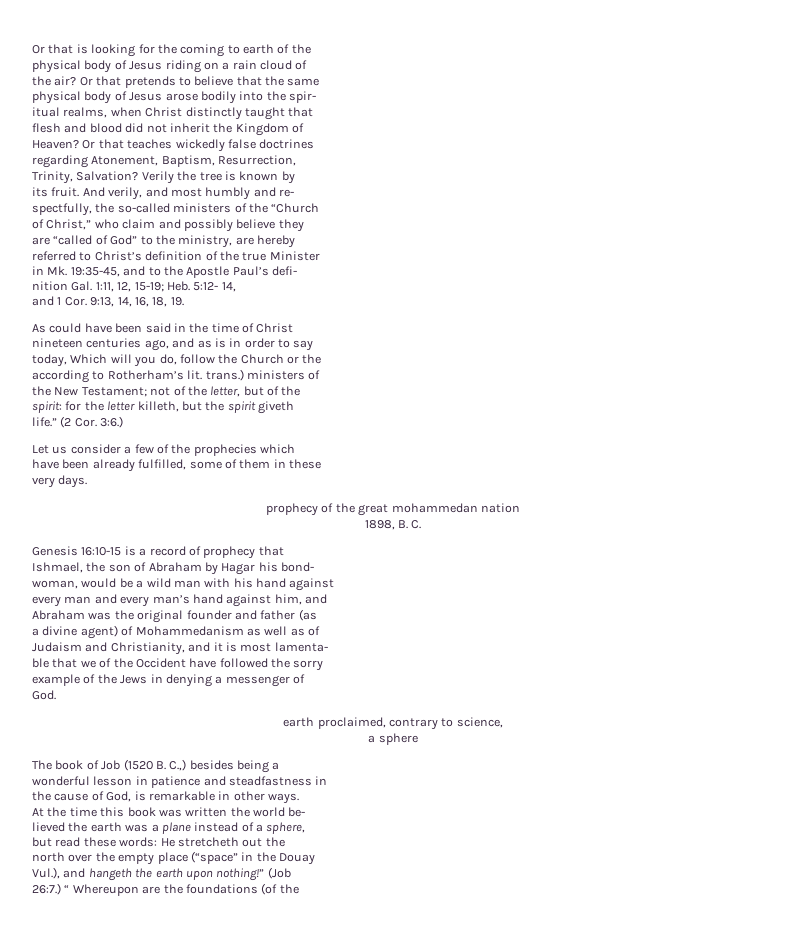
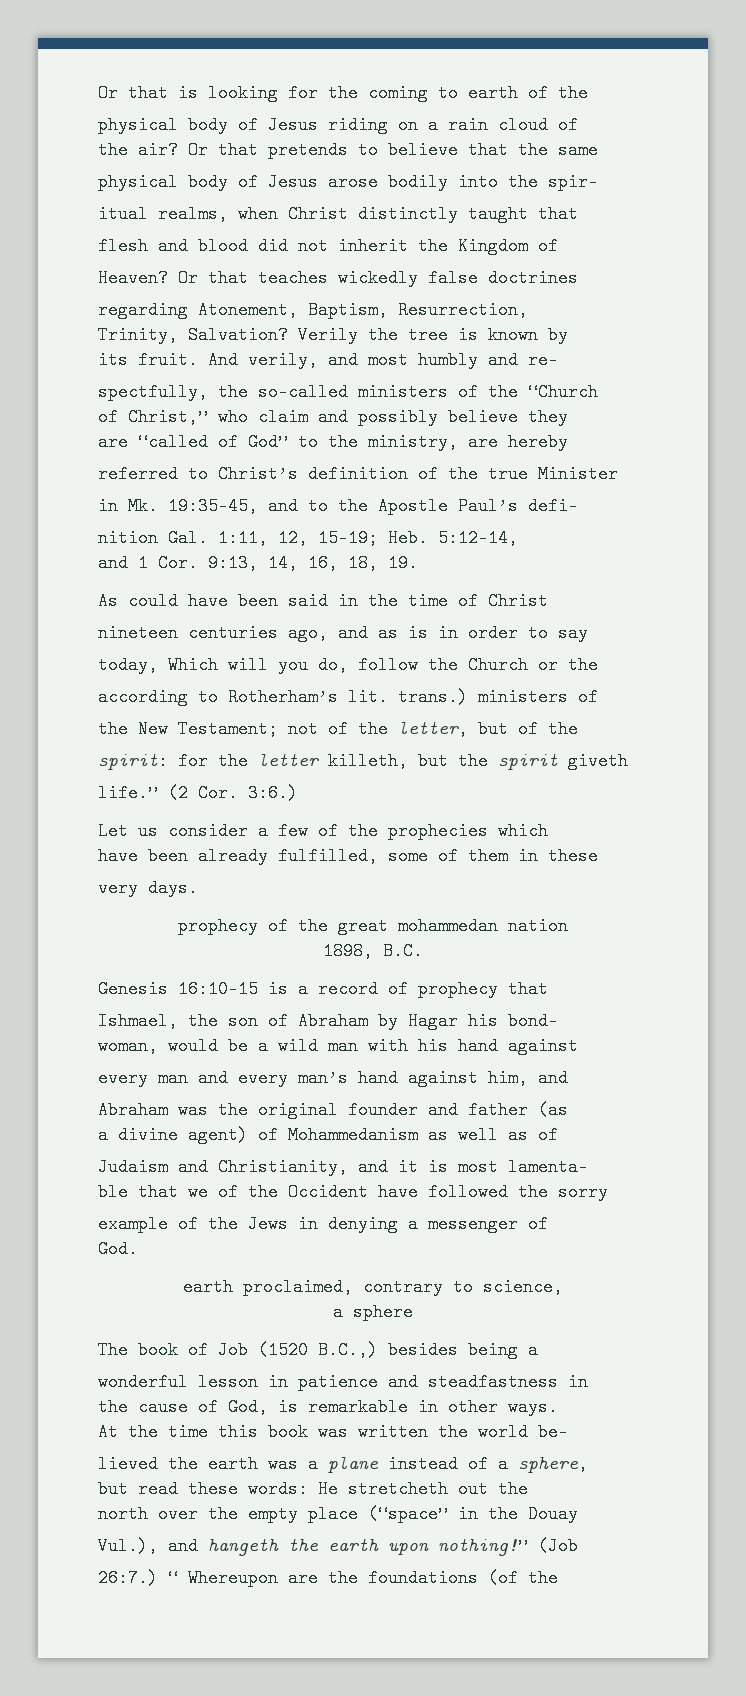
- nition Gal. 1:11, 12, 15-19; Heb. 5:12- 14,
+ nition Gal. 1:11, 12, 15-19; Heb. 5:12-14,
- 1898, B. C.
+ 1898, B.C.
- The book of Job (1520 B. C.,) besides being a
+ The book of Job (1520 B.C.,) besides being a

